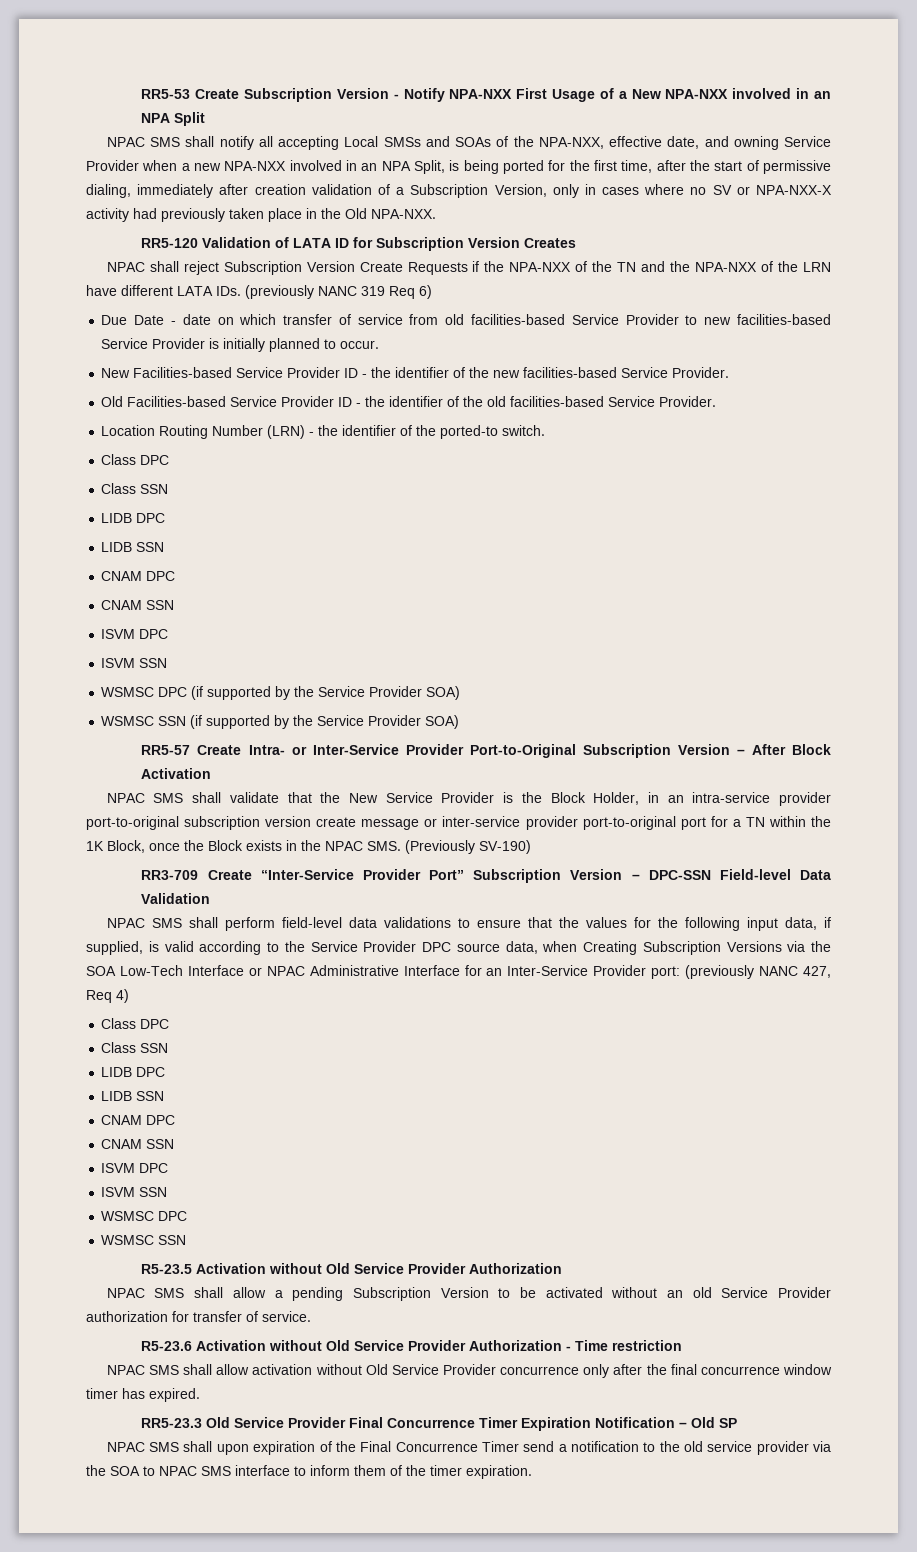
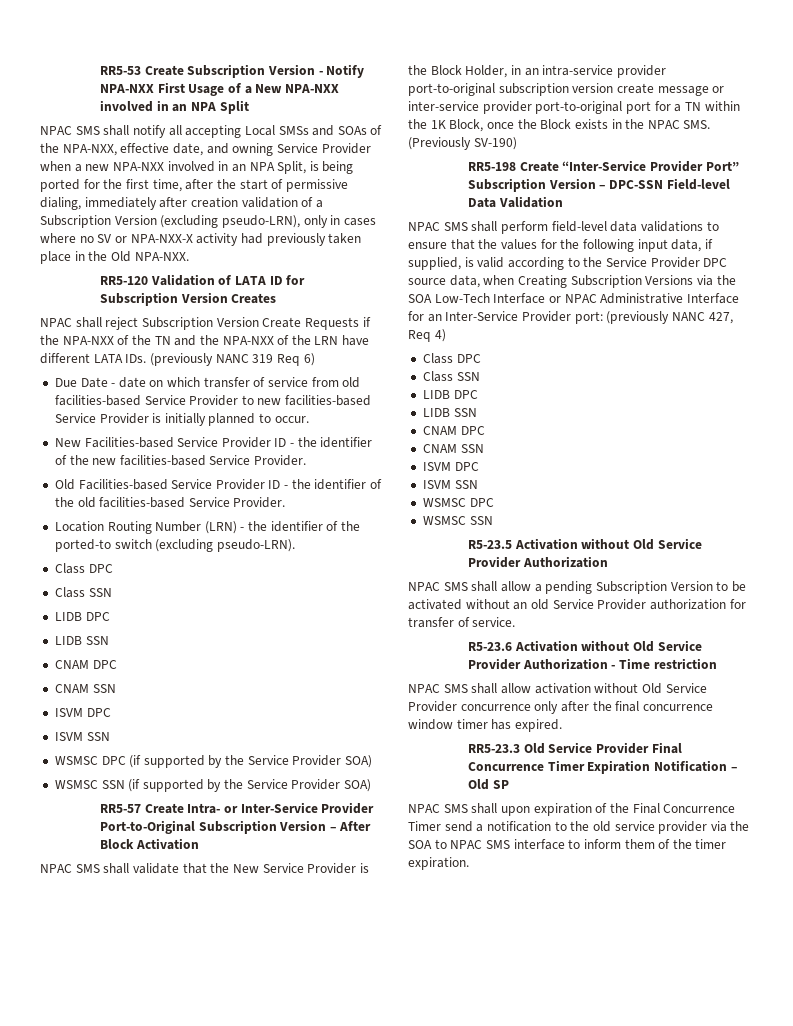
- NPAC SMS shall notify all accepting Local SMSs and SOAs of the NPA-NXX, effective date, and owning Service Provider when a new NPA-NXX involved in an NPA Split, is being ported for the first time, after the start of permissive dialing, immediately after creation validation of a Subscription Version, only in cases where no SV or NPA-NXX-X activity had previously taken place in the Old NPA-NXX.
+ NPAC SMS shall notify all accepting Local SMSs and SOAs of the NPA-NXX, effective date, and owning Service Provider when a new NPA-NXX involved in an NPA Split, is being ported for the first time, after the start of permissive dialing, immediately after creation validation of a Subscription Version (excluding pseudo-LRN), only in cases where no SV or NPA-NXX-X activity had previously taken place in the Old NPA-NXX.
- Location Routing Number (LRN) - the identifier of the ported-to switch.
+ Location Routing Number (LRN) - the identifier of the ported-to switch (excluding pseudo-LRN).
- RR3-709 Create “Inter-Service Provider Port” Subscription Version – DPC-SSN Field-level Data Validation
+ RR5-198 Create “Inter-Service Provider Port” Subscription Version – DPC-SSN Field-level Data Validation

